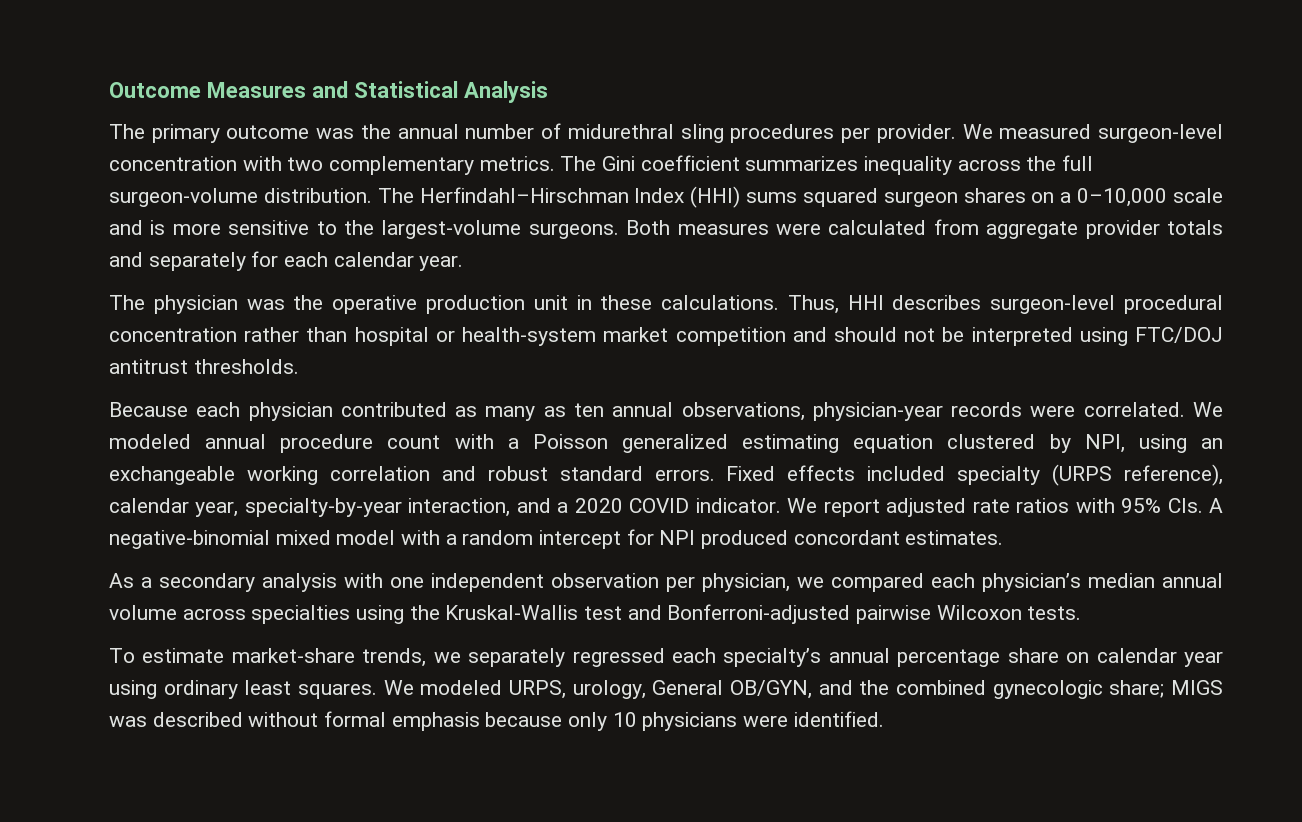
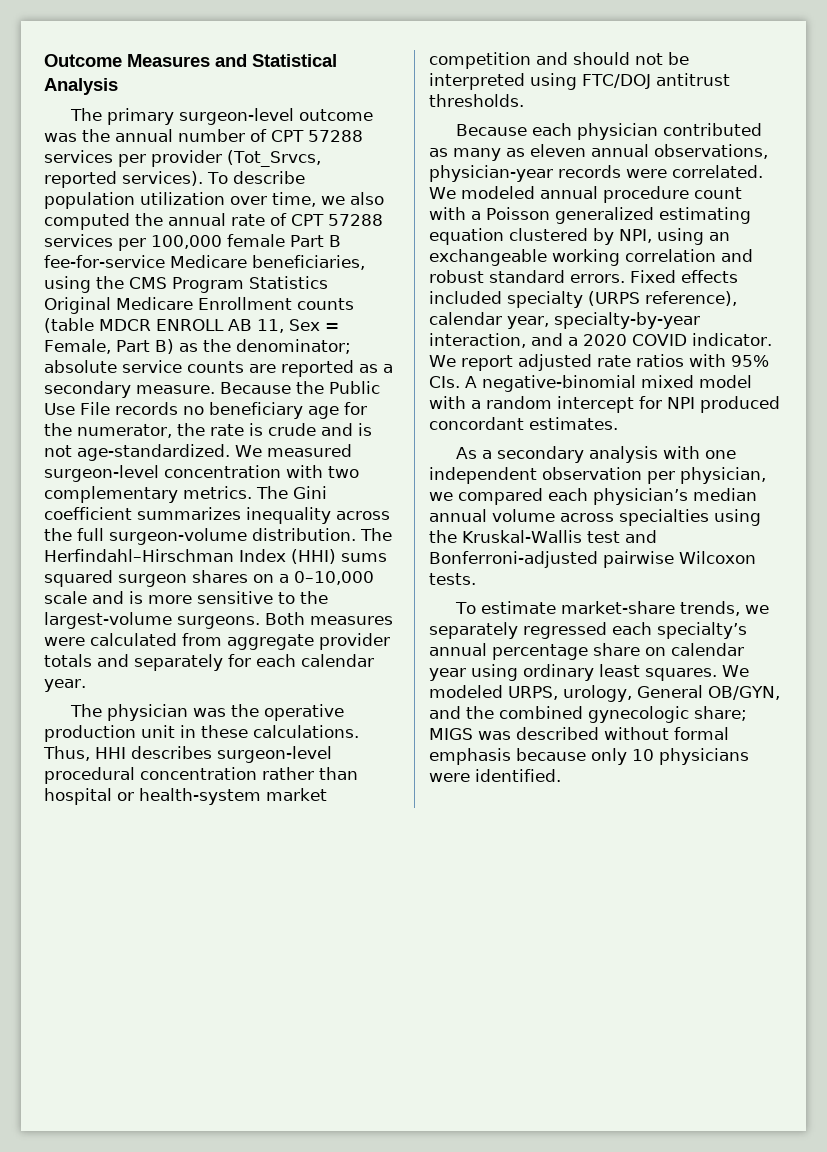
- The primary outcome was the annual number of midurethral sling procedures per provider.
+ The primary surgeon-level outcome was the annual number of CPT 57288 services per provider (Tot_Srvcs, reported services). To describe population utilization over time, we also computed the annual rate of CPT 57288 services per 100,000 female Part B fee-for-service Medicare beneficiaries, using the CMS Program Statistics Original Medicare Enrollment counts (table MDCR ENROLL AB 11, Sex = Female, Part B) as the denominator; absolute service counts are reported as a secondary measure. Because the Public Use File records no beneficiary age for the numerator, the rate is crude and is not age-standardized.
- Because each physician contributed as many as ten annual observations, physician-year records were correlated.
+ Because each physician contributed as many as eleven annual observations, physician-year records were correlated.

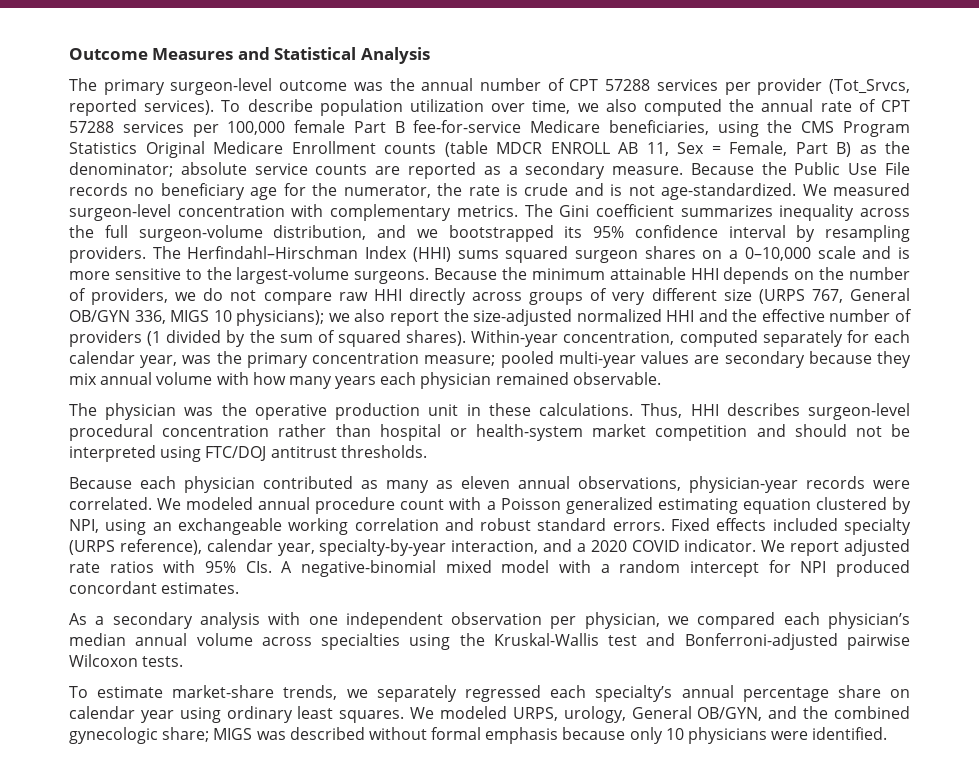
- We measured surgeon-level concentration with two complementary metrics.
+ We measured surgeon-level concentration with complementary metrics.
- The Gini coefficient summarizes inequality across the full surgeon-volume distribution.
+ The Gini coefficient summarizes inequality across the full surgeon-volume distribution, and we bootstrapped its 95% confidence interval by resampling providers.
- Both measures were calculated from aggregate provider totals and separately for each calendar year.
+ Because the minimum attainable HHI depends on the number of providers, we do not compare raw HHI directly across groups of very different size (URPS 767, General OB/GYN 336, MIGS 10 physicians); we also report the size-adjusted normalized HHI and the effective number of providers (1 divided by the sum of squared shares). Within-year concentration, computed separately for each calendar year, was the primary concentration measure; pooled multi-year values are secondary because they mix annual volume with how many years each physician remained observable.

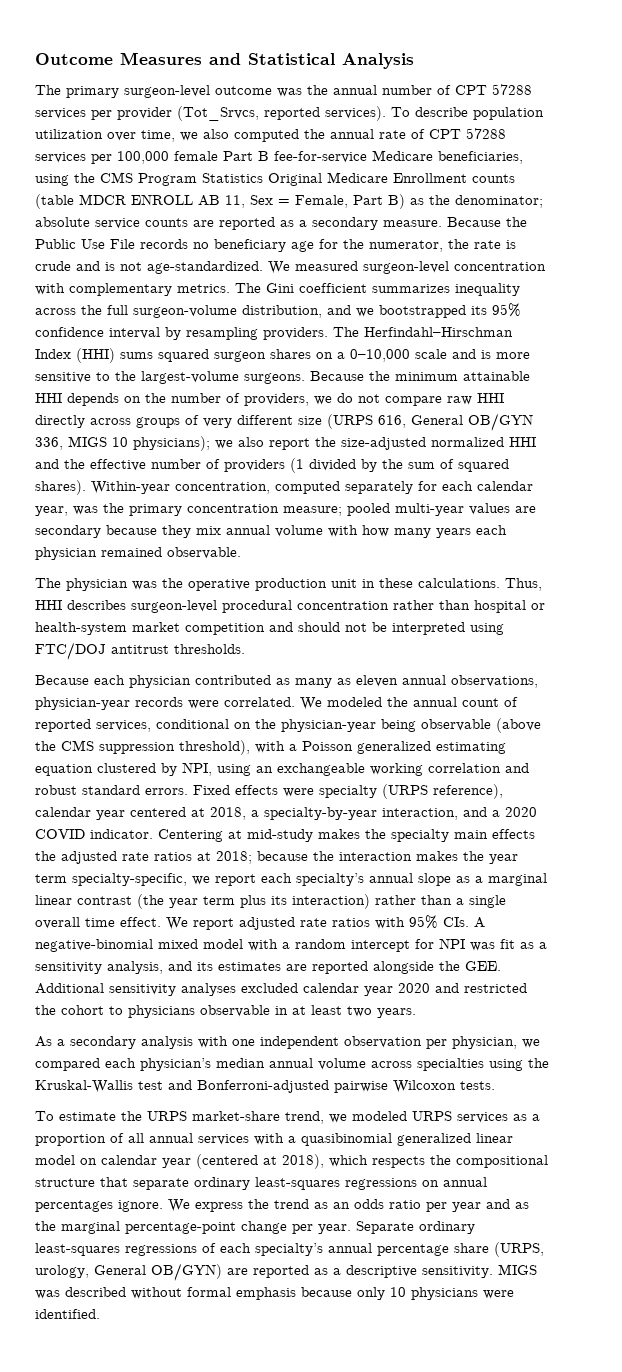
- Because the minimum attainable HHI depends on the number of providers, we do not compare raw HHI directly across groups of very different size (URPS 767, General OB/GYN 336, MIGS 10 physicians); we also report the size-adjusted normalized HHI and the effective number of providers (1 divided by the sum of squared shares).
+ Because the minimum attainable HHI depends on the number of providers, we do not compare raw HHI directly across groups of very different size (URPS 616, General OB/GYN 336, MIGS 10 physicians); we also report the size-adjusted normalized HHI and the effective number of providers (1 divided by the sum of squared shares).
- We modeled annual procedure count with a Poisson generalized estimating equation clustered by NPI, using an exchangeable working correlation and robust standard errors.
+ We modeled the annual count of reported services, conditional on the physician-year being observable (above the CMS suppression threshold), with a Poisson generalized estimating equation clustered by NPI, using an exchangeable working correlation and robust standard errors.
- Fixed effects included specialty (URPS reference), calendar year, specialty-by-year interaction, and a 2020 COVID indicator.
+ Fixed effects were specialty (URPS reference), calendar year centered at 2018, a specialty-by-year interaction, and a 2020 COVID indicator.
+ Centering at mid-study makes the specialty main effects the adjusted rate ratios at 2018; because the interaction makes the year term specialty-specific, we report each specialty’s annual slope as a marginal linear contrast (the year term plus its interaction) rather than a single overall time effect.
- We report adjusted rate ratios with 95% CIs. A negative-binomial mixed model with a random intercept for NPI produced concordant estimates.
+ We report adjusted rate ratios with 95% CIs. A negative-binomial mixed model with a random intercept for NPI was fit as a sensitivity analysis, and its estimates are reported alongside the GEE. Additional sensitivity analyses excluded calendar year 2020 and restricted the cohort to physicians observable in at least two years.
- To estimate market-share trends, we separately regressed each specialty’s annual percentage share on calendar year using ordinary least squares. We modeled URPS, urology, General OB/GYN, and the combined gynecologic share; MIGS was described without formal emphasis because only 10 physicians were identified.
+ To estimate the URPS market-share trend, we modeled URPS services as a proportion of all annual services with a quasibinomial generalized linear model on calendar year (centered at 2018), which respects the compositional structure that separate ordinary least-squares regressions on annual percentages ignore. We express the trend as an odds ratio per year and as the marginal percentage-point change per year. Separate ordinary least-squares regressions of each specialty’s annual percentage share (URPS, urology, General OB/GYN) are reported as a descriptive sensitivity. MIGS was described without formal emphasis because only 10 physicians were identified.

